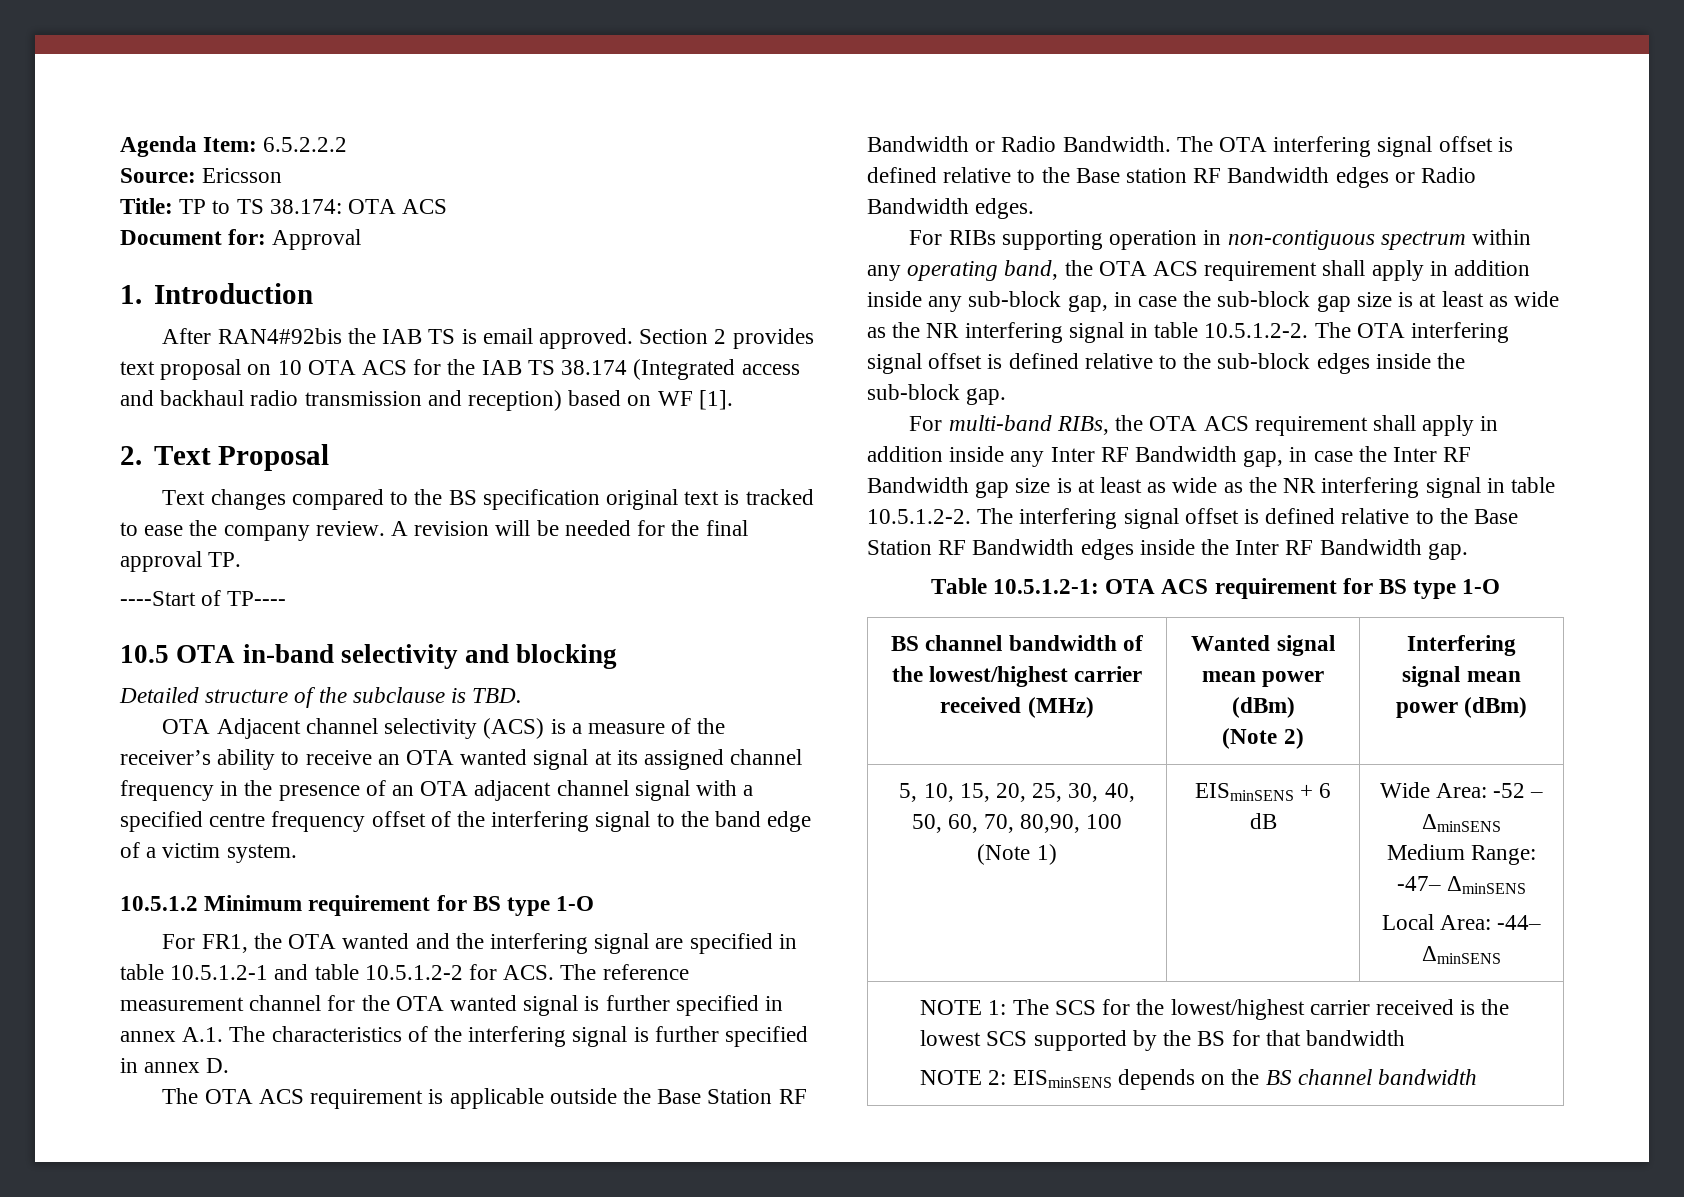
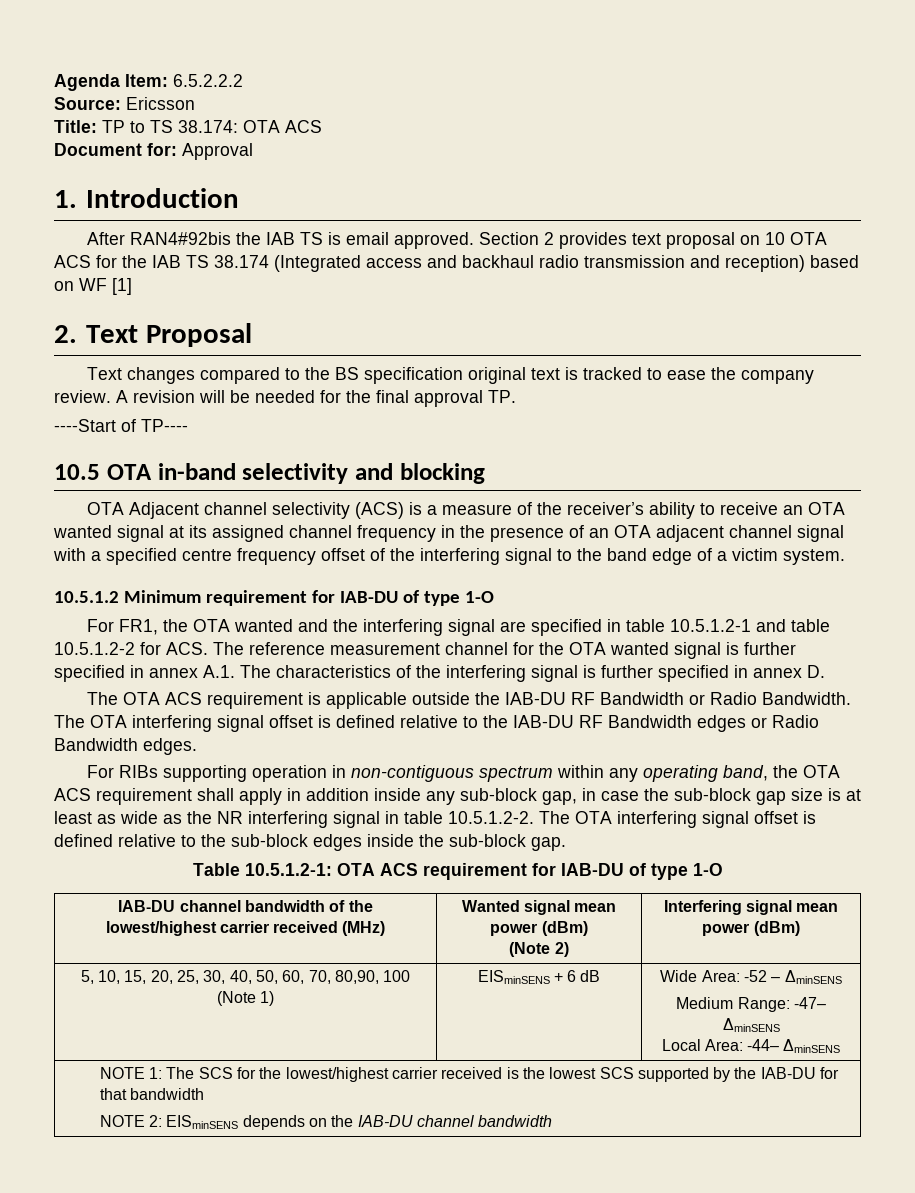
- Section 2 provides text proposal on 10 OTA ACS for the IAB TS 38.174 (Integrated access and backhaul radio transmission and reception) based on WF [1].
+ Section 2 provides text proposal on 10 OTA ACS for the IAB TS 38.174 (Integrated access and backhaul radio transmission and reception) based on WF [1]
- Detailed structure of the subclause is TBD.
- 10.5.1.2 Minimum requirement for BS type 1-O
+ 10.5.1.2 Minimum requirement for IAB-DU of type 1-O
- The OTA ACS requirement is applicable outside the Base Station RF Bandwidth or Radio Bandwidth.
+ The OTA ACS requirement is applicable outside the IAB-DU RF Bandwidth or Radio Bandwidth.
- The OTA interfering signal offset is defined relative to the Base station RF Bandwidth edges or Radio Bandwidth edges.
+ The OTA interfering signal offset is defined relative to the IAB-DU RF Bandwidth edges or Radio Bandwidth edges.
- For multi-band RIBs, the OTA ACS requirement shall apply in addition inside any Inter RF Bandwidth gap, in case the Inter RF Bandwidth gap size is at least as wide as the NR interfering signal in table 10.5.1.2-2. The interfering signal offset is defined relative to the Base Station RF Bandwidth edges inside the Inter RF Bandwidth gap.
- Table 10.5.1.2-1: OTA ACS requirement for BS type 1-O
- BS channel bandwidth of the lowest/highest carrier received (MHz) | Wanted signal mean power (dBm)
+ Table 10.5.1.2-1: OTA ACS requirement for IAB-DU of type 1-O
+ IAB-DU channel bandwidth of the lowest/highest carrier received (MHz) | Wanted signal mean power (dBm)
- NOTE 1: The SCS for the lowest/highest carrier received is the lowest SCS supported by the BS for that bandwidth
- NOTE 2: EISminSENS depends on the BS channel bandwidth
+ NOTE 1: The SCS for the lowest/highest carrier received is the lowest SCS supported by the IAB-DU for that bandwidth
+ NOTE 2: EISminSENS depends on the IAB-DU channel bandwidth

